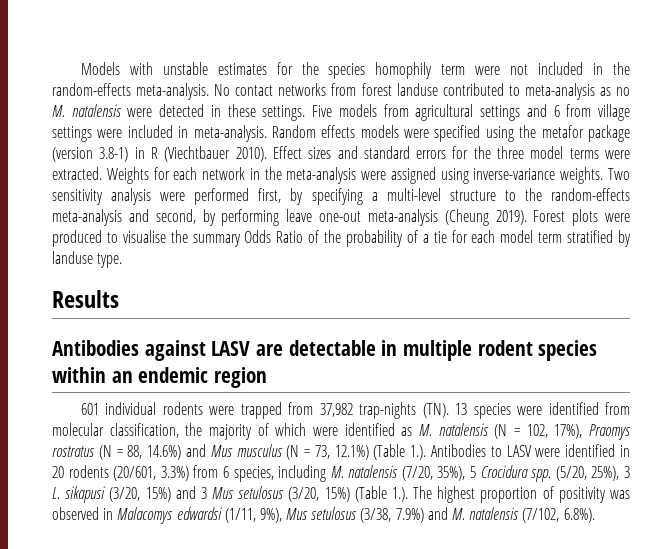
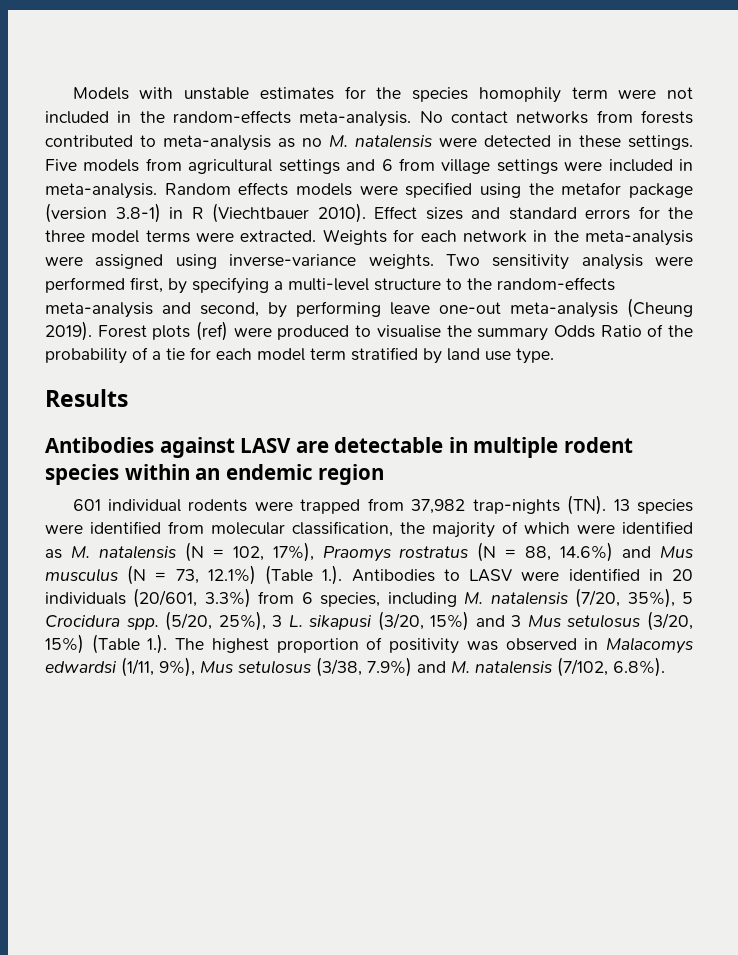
- No contact networks from forest landuse contributed to meta-analysis as no M. natalensis were detected in these settings.
+ No contact networks from forests contributed to meta-analysis as no M. natalensis were detected in these settings.
- Forest plots were produced to visualise the summary Odds Ratio of the probability of a tie for each model term stratified by landuse type.
+ Forest plots (ref) were produced to visualise the summary Odds Ratio of the probability of a tie for each model term stratified by land use type.
- 601 individual rodents were trapped from 37,982 trap-nights (TN). 13 species were identified from molecular classification, the majority of which were identified as M. natalensis (N = 102, 17%), Praomys rostratus (N = 88, 14.6%) and Mus musculus (N = 73, 12.1%) (Table 1.). Antibodies to LASV were identified in 20 rodents (20/601, 3.3%) from 6 species, including M. natalensis (7/20, 35%), 5 Crocidura spp.
+ 601 individual rodents were trapped from 37,982 trap-nights (TN). 13 species were identified from molecular classification, the majority of which were identified as M. natalensis (N = 102, 17%), Praomys rostratus (N = 88, 14.6%) and Mus musculus (N = 73, 12.1%) (Table 1.). Antibodies to LASV were identified in 20 individuals (20/601, 3.3%) from 6 species, including M. natalensis (7/20, 35%), 5 Crocidura spp.

